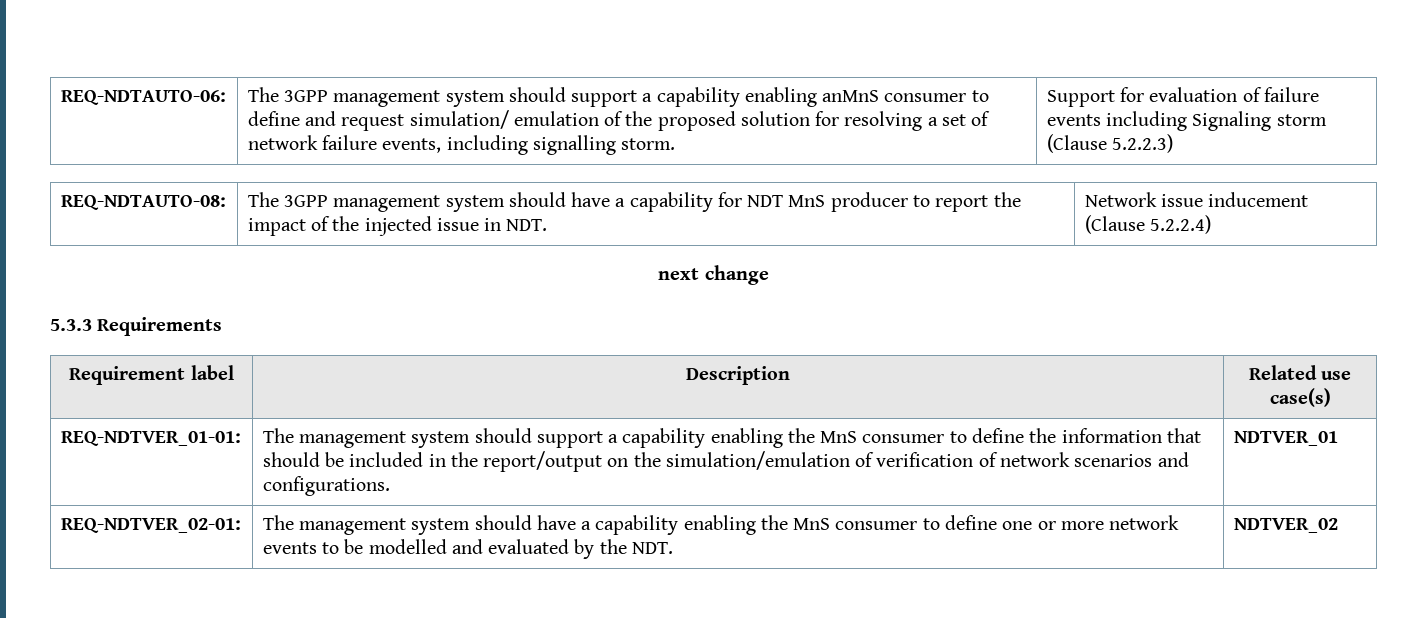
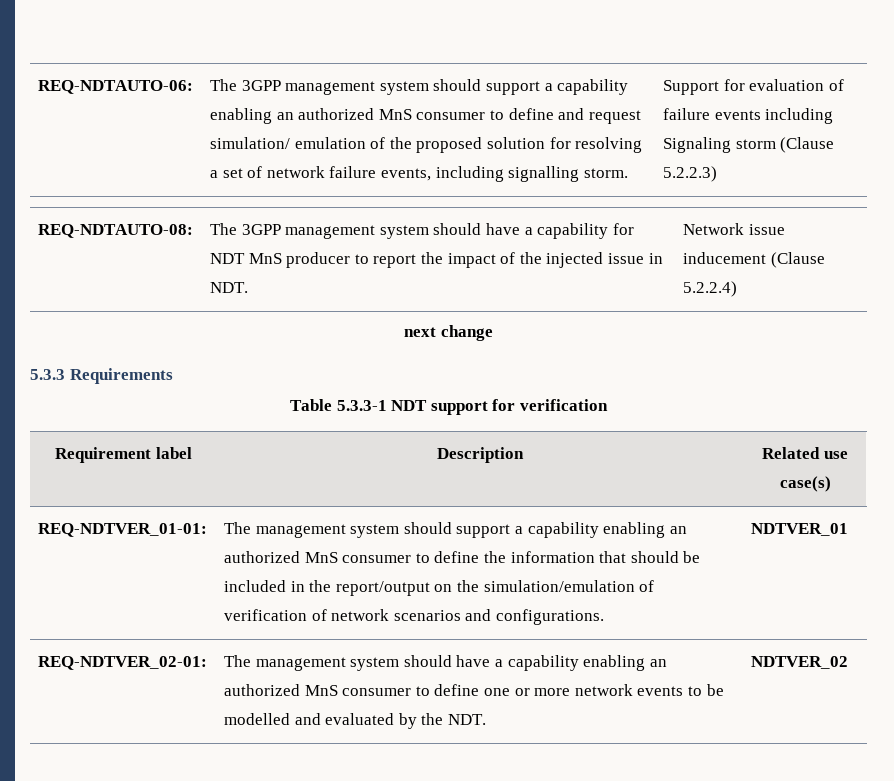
- The 3GPP management system should support a capability enabling anMnS consumer to define and request simulation/ emulation of the proposed solution for resolving a set of network failure events, including signalling storm.
+ The 3GPP management system should support a capability enabling an authorized MnS consumer to define and request simulation/ emulation of the proposed solution for resolving a set of network failure events, including signalling storm.
+ Table 5.3.3-1 NDT support for verification
- REQ-NDTVER_01-01: | The management system should support a capability enabling the MnS consumer to define the information that should be included in the report/output on the simulation/emulation of verification of network scenarios and configurations. | NDTVER_01
+ REQ-NDTVER_01-01: | The management system should support a capability enabling an authorized MnS consumer to define the information that should be included in the report/output on the simulation/emulation of verification of network scenarios and configurations. | NDTVER_01
- REQ-NDTVER_02-01: | The management system should have a capability enabling the MnS consumer to define one or more network events to be modelled and evaluated by the NDT. | NDTVER_02
+ REQ-NDTVER_02-01: | The management system should have a capability enabling an authorized MnS consumer to define one or more network events to be modelled and evaluated by the NDT. | NDTVER_02

